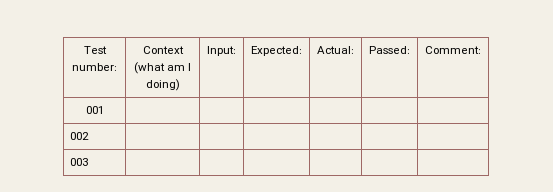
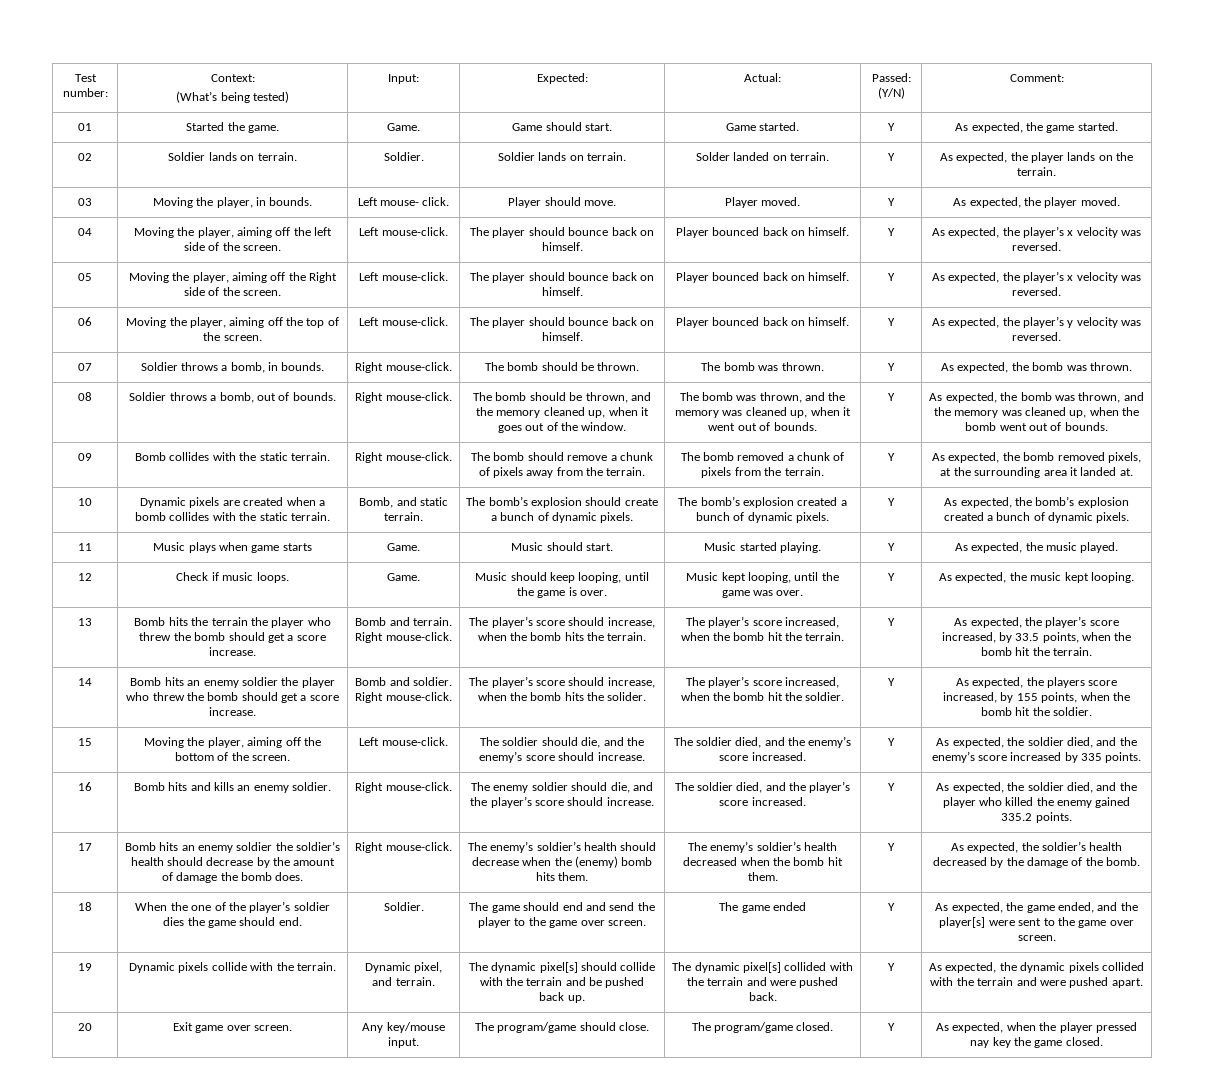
- Test number: | Context (what am I doing) | Input: | Expected: | Actual: | Passed: | Comment:
+ Test number: | Context:
+ (What’s being tested) | Input: | Expected: | Actual: | Passed: (Y/N) | Comment:
- 001 | | | | | |
- 002 | | | | | |
- 003 | | | | | |
+ 01 | Started the game. | Game. | Game should start. | Game started. | Y | As expected, the game started.
+ 02 | Soldier lands on terrain. | Soldier. | Soldier lands on terrain. | Solder landed on terrain. | Y | As expected, the player lands on the terrain.
+ 03 | Moving the player, in bounds. | Left mouse- click. | Player should move. | Player moved. | Y | As expected, the player moved.
+ 04 | Moving the player, aiming off the left side of the screen. | Left mouse-click. | The player should bounce back on himself. | Player bounced back on himself. | Y | As expected, the player’s x velocity was reversed.
+ 05 | Moving the player, aiming off the Right side of the screen. | Left mouse-click. | The player should bounce back on himself. | Player bounced back on himself. | Y | As expected, the player’s x velocity was reversed.
+ 06 | Moving the player, aiming off the top of the screen. | Left mouse-click. | The player should bounce back on himself. | Player bounced back on himself. | Y | As expected, the player’s y velocity was reversed.
+ 07 | Soldier throws a bomb, in bounds. | Right mouse-click. | The bomb should be thrown. | The bomb was thrown. | Y | As expected, the bomb was thrown.
+ 08 | Soldier throws a bomb, out of bounds. | Right mouse-click. | The bomb should be thrown, and the memory cleaned up, when it goes out of the window. | The bomb was thrown, and the memory was cleaned up, when it went out of bounds. | Y | As expected, the bomb was thrown, and the memory was cleaned up, when the bomb went out of bounds.
+ 09 | Bomb collides with the static terrain. | Right mouse-click. | The bomb should remove a chunk of pixels away from the terrain. | The bomb removed a chunk of pixels from the terrain. | Y | As expected, the bomb removed pixels, at the surrounding area it landed at.
+ 10 | Dynamic pixels are created when a bomb collides with the static terrain. | Bomb, and static terrain. | The bomb’s explosion should create a bunch of dynamic pixels. | The bomb’s explosion created a bunch of dynamic pixels. | Y | As expected, the bomb’s explosion created a bunch of dynamic pixels.
+ 11 | Music plays when game starts | Game. | Music should start. | Music started playing. | Y | As expected, the music played.
+ 12 | Check if music loops. | Game. | Music should keep looping, until the game is over. | Music kept looping, until the game was over. | Y | As expected, the music kept looping.
+ 13 | Bomb hits the terrain the player who threw the bomb should get a score increase. | Bomb and terrain. Right mouse-click. | The player’s score should increase, when the bomb hits the terrain. | The player’s score increased, when the bomb hit the terrain. | Y | As expected, the player’s score increased, by 33.5 points, when the bomb hit the terrain.
+ 14 | Bomb hits an enemy soldier the player who threw the bomb should get a score increase. | Bomb and soldier. Right mouse-click. | The player’s score should increase, when the bomb hits the solider. | The player’s score increased, when the bomb hit the soldier. | Y | As expected, the players score increased, by 155 points, when the bomb hit the soldier.
+ 15 | Moving the player, aiming off the bottom of the screen. | Left mouse-click. | The soldier should die, and the enemy’s score should increase. | The soldier died, and the enemy’s score increased. | Y | As expected, the soldier died, and the enemy’s score increased by 335 points.
+ 16 | Bomb hits and kills an enemy soldier. | Right mouse-click. | The enemy soldier should die, and the player’s score should increase. | The soldier died, and the player’s score increased. | Y | As expected, the soldier died, and the player who killed the enemy gained 335.2 points.
+ 17 | Bomb hits an enemy soldier the soldier’s health should decrease by the amount of damage the bomb does. | Right mouse-click. | The enemy’s soldier’s health should decrease when the (enemy) bomb hits them. | The enemy’s soldier’s health decreased when the bomb hit them. | Y | As expected, the soldier’s health decreased by the damage of the bomb.
+ 18 | When the one of the player’s soldier dies the game should end. | Soldier. | The game should end and send the player to the game over screen. | The game ended | Y | As expected, the game ended, and the player[s] were sent to the game over screen.
+ 19 | Dynamic pixels collide with the terrain. | Dynamic pixel, and terrain. | The dynamic pixel[s] should collide with the terrain and be pushed back up. | The dynamic pixel[s] collided with the terrain and were pushed back. | Y | As expected, the dynamic pixels collided with the terrain and were pushed apart.
+ 20 | Exit game over screen. | Any key/mouse input. | The program/game should close. | The program/game closed. | Y | As expected, when the player pressed nay key the game closed.

